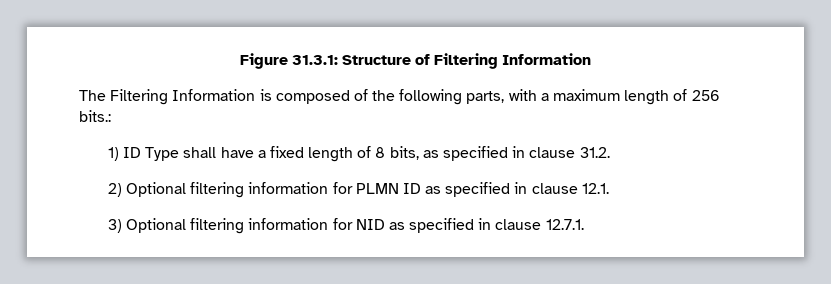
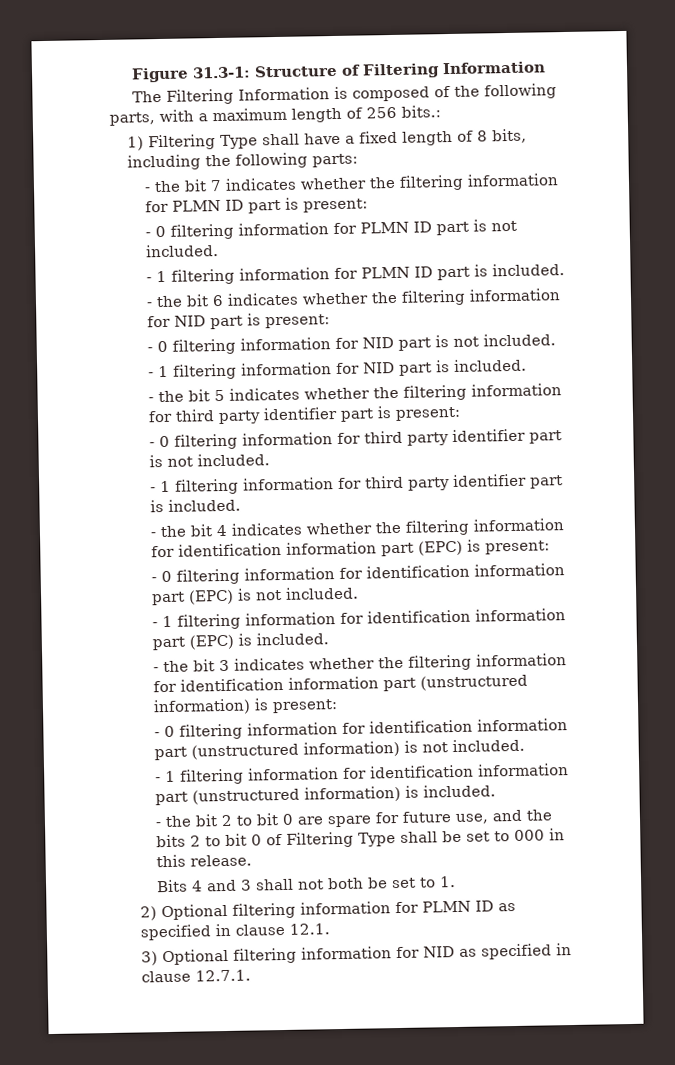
- Figure 31.3.1: Structure of Filtering Information
+ Figure 31.3-1: Structure of Filtering Information
- 1) ID Type shall have a fixed length of 8 bits, as specified in clause 31.2.
+ 1) Filtering Type shall have a fixed length of 8 bits, including the following parts:
+ - the bit 7 indicates whether the filtering information for PLMN ID part is present:
+ - 0 filtering information for PLMN ID part is not included.
+ - 1 filtering information for PLMN ID part is included.
+ - the bit 6 indicates whether the filtering information for NID part is present:
+ - 0 filtering information for NID part is not included.
+ - 1 filtering information for NID part is included.
+ - the bit 5 indicates whether the filtering information for third party identifier part is present:
+ - 0 filtering information for third party identifier part is not included.
+ - 1 filtering information for third party identifier part is included.
+ - the bit 4 indicates whether the filtering information for identification information part (EPC) is present:
+ - 0 filtering information for identification information part (EPC) is not included.
+ - 1 filtering information for identification information part (EPC) is included.
+ - the bit 3 indicates whether the filtering information for identification information part (unstructured information) is present:
+ - 0 filtering information for identification information part (unstructured information) is not included.
+ - 1 filtering information for identification information part (unstructured information) is included.
+ - the bit 2 to bit 0 are spare for future use, and the bits 2 to bit 0 of Filtering Type shall be set to 000 in this release.
+ Bits 4 and 3 shall not both be set to 1.

